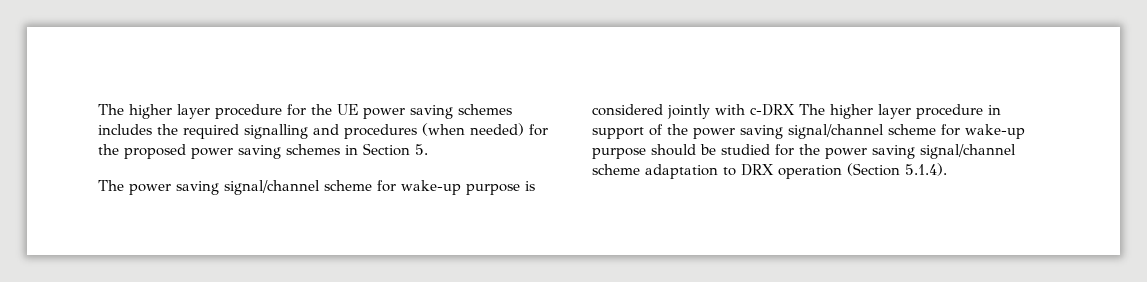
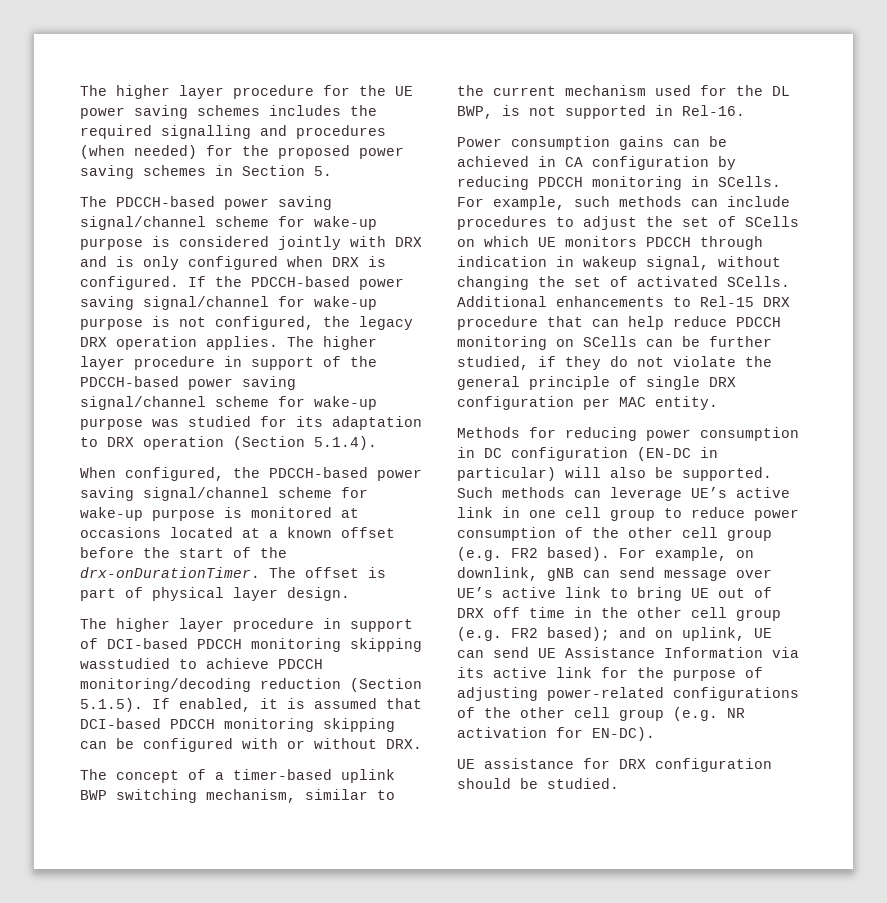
- The power saving signal/channel scheme for wake-up purpose is considered jointly with c-DRX The higher layer procedure in support of the power saving signal/channel scheme for wake-up purpose should be studied for the power saving signal/channel scheme adaptation to DRX operation (Section 5.1.4).
+ The PDCCH-based power saving signal/channel scheme for wake-up purpose is considered jointly with DRX and is only configured when DRX is configured. If the PDCCH-based power saving signal/channel for wake-up purpose is not configured, the legacy DRX operation applies. The higher layer procedure in support of the PDCCH-based power saving signal/channel scheme for wake-up purpose was studied for its adaptation to DRX operation (Section 5.1.4).
+ When configured, the PDCCH-based power saving signal/channel scheme for wake-up purpose is monitored at occasions located at a known offset before the start of the drx-onDurationTimer. The offset is part of physical layer design.
+ The higher layer procedure in support of DCI-based PDCCH monitoring skipping wasstudied to achieve PDCCH monitoring/decoding reduction (Section 5.1.5). If enabled, it is assumed that DCI-based PDCCH monitoring skipping can be configured with or without DRX.
+ The concept of a timer-based uplink BWP switching mechanism, similar to the current mechanism used for the DL BWP, is not supported in Rel-16.
+ Power consumption gains can be achieved in CA configuration by reducing PDCCH monitoring in SCells. For example, such methods can include procedures to adjust the set of SCells on which UE monitors PDCCH through indication in wakeup signal, without changing the set of activated SCells. Additional enhancements to Rel-15 DRX procedure that can help reduce PDCCH monitoring on SCells can be further studied, if they do not violate the general principle of single DRX configuration per MAC entity.
+ Methods for reducing power consumption in DC configuration (EN-DC in particular) will also be supported. Such methods can leverage UE’s active link in one cell group to reduce power consumption of the other cell group (e.g. FR2 based). For example, on downlink, gNB can send message over UE’s active link to bring UE out of DRX off time in the other cell group (e.g. FR2 based); and on uplink, UE can send UE Assistance Information via its active link for the purpose of adjusting power-related configurations of the other cell group (e.g. NR activation for EN-DC).
+ UE assistance for DRX configuration should be studied.

